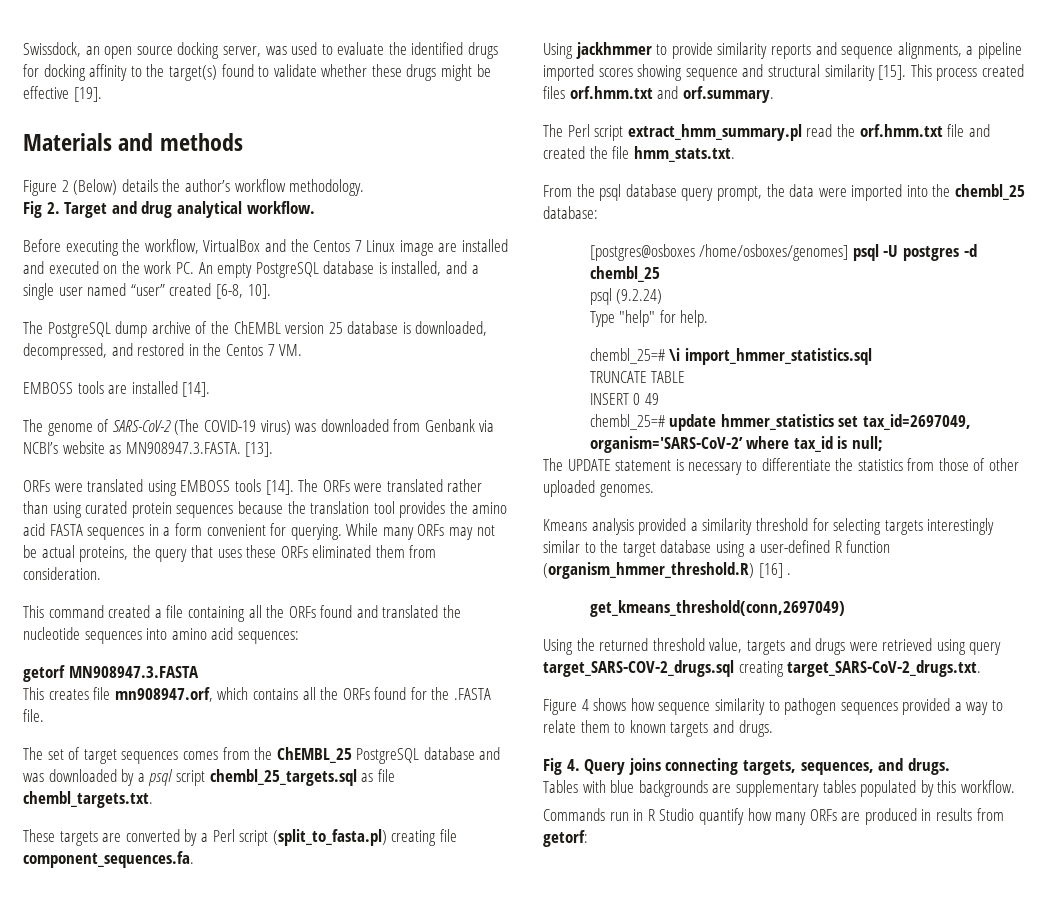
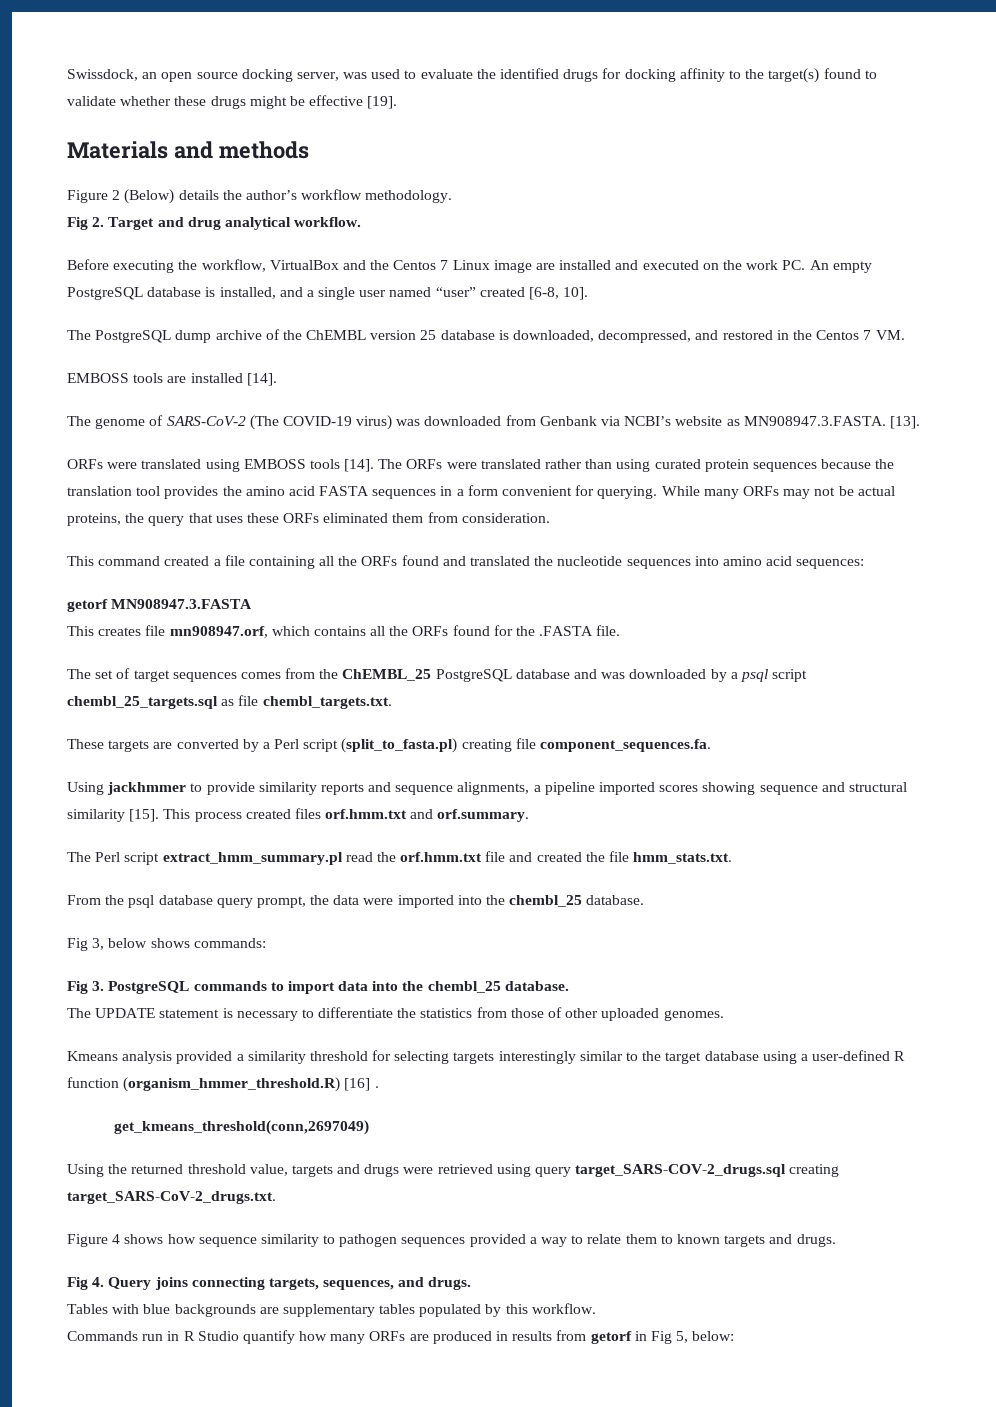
- From the psql database query prompt, the data were imported into the chembl_25 database:
- [postgres@osboxes /home/osboxes/genomes] psql -U postgres -d chembl_25
- psql (9.2.24)
- Type "help" for help.
- chembl_25=# \i import_hmmer_statistics.sql
- TRUNCATE TABLE
- INSERT 0 49
- chembl_25=# update hmmer_statistics set tax_id=2697049, organism='SARS-CoV-2’ where tax_id is null;
+ From the psql database query prompt, the data were imported into the chembl_25 database.
+ Fig 3, below shows commands:
+ Fig 3. PostgreSQL commands to import data into the chembl_25 database.
- Commands run in R Studio quantify how many ORFs are produced in results from getorf:
+ Commands run in R Studio quantify how many ORFs are produced in results from getorf in Fig 5, below:

